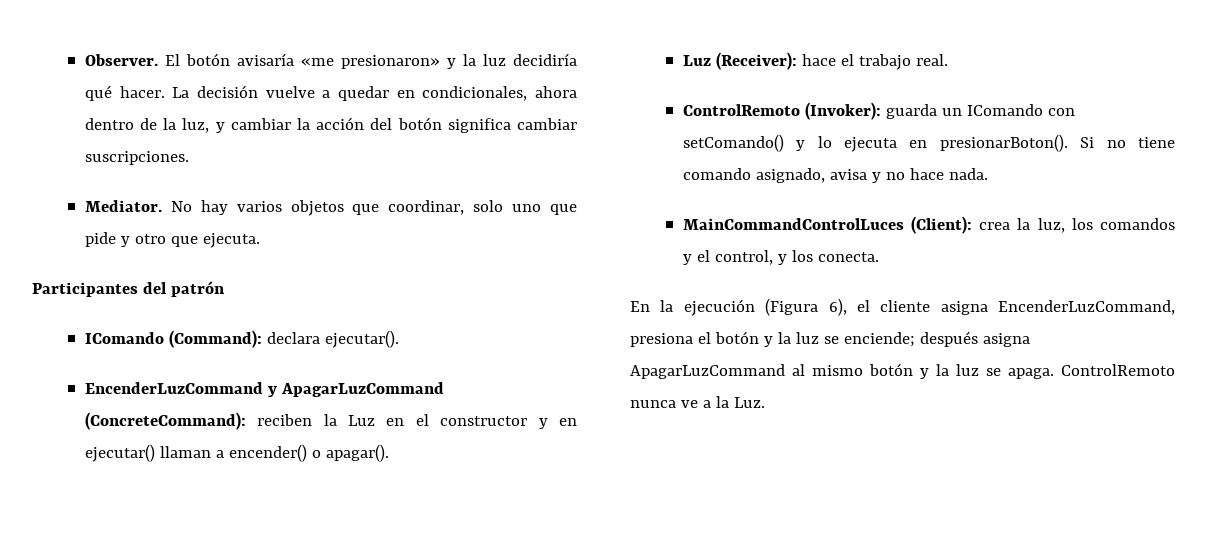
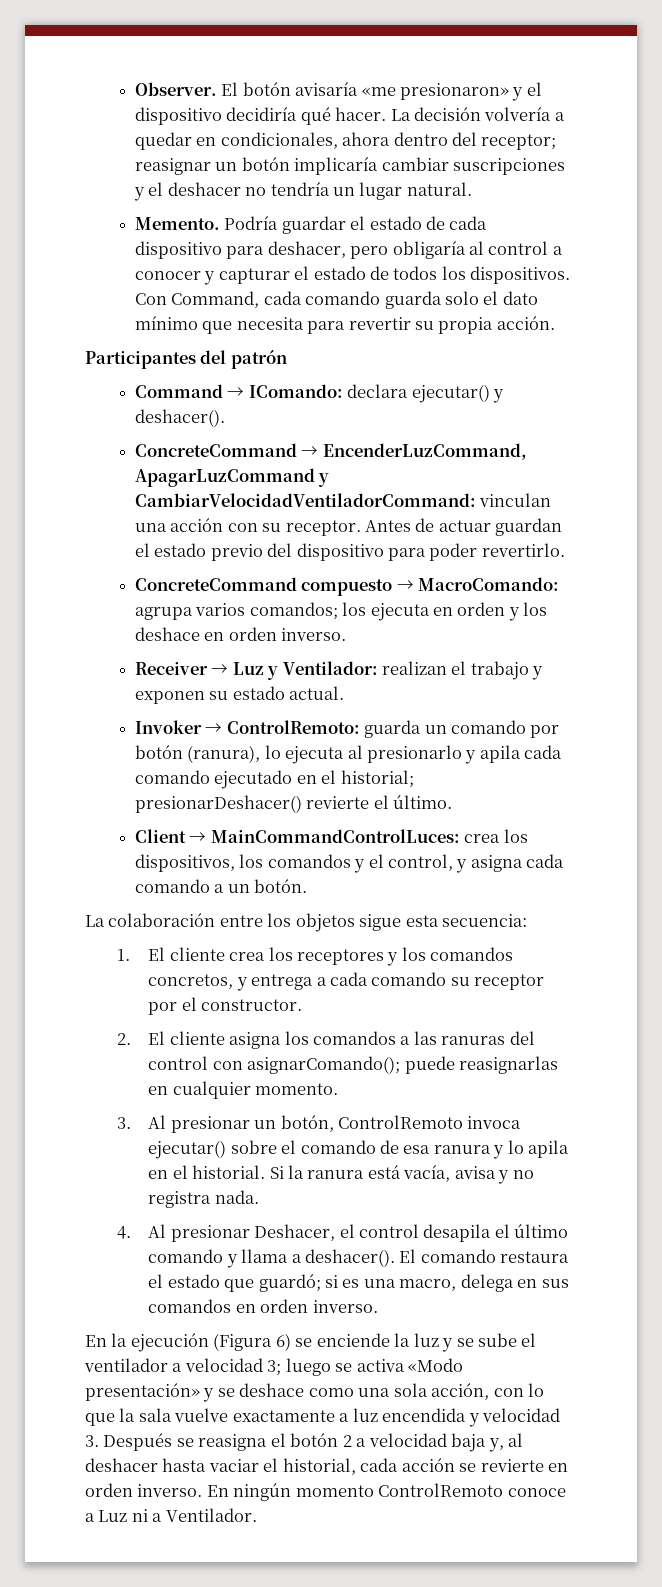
- El botón avisaría «me presionaron» y la luz decidiría qué hacer.
+ El botón avisaría «me presionaron» y el dispositivo decidiría qué hacer.
- La decisión vuelve a quedar en condicionales, ahora dentro de la luz, y cambiar la acción del botón significa cambiar suscripciones.
- Mediator. No hay varios objetos que coordinar, solo uno que pide y otro que ejecuta.
+ La decisión volvería a quedar en condicionales, ahora dentro del receptor; reasignar un botón implicaría cambiar suscripciones y el deshacer no tendría un lugar natural.
+ Memento. Podría guardar el estado de cada dispositivo para deshacer, pero obligaría al control a conocer y capturar el estado de todos los dispositivos. Con Command, cada comando guarda solo el dato mínimo que necesita para revertir su propia acción.
  Participantes del patrón
- IComando (Command): declara ejecutar().
- EncenderLuzCommand y ApagarLuzCommand (ConcreteCommand): reciben la Luz en el constructor y en ejecutar() llaman a encender() o apagar().
- Luz (Receiver): hace el trabajo real.
- ControlRemoto (Invoker): guarda un IComando con setComando() y lo ejecuta en presionarBoton(). Si no tiene comando asignado, avisa y no hace nada.
- MainCommandControlLuces (Client): crea la luz, los comandos y el control, y los conecta.
- En la ejecución (Figura 6), el cliente asigna EncenderLuzCommand, presiona el botón y la luz se enciende; después asigna ApagarLuzCommand al mismo botón y la luz se apaga. ControlRemoto nunca ve a la Luz.
+ Command → IComando: declara ejecutar() y deshacer().
+ ConcreteCommand → EncenderLuzCommand, ApagarLuzCommand y CambiarVelocidadVentiladorCommand: vinculan una acción con su receptor. Antes de actuar guardan el estado previo del dispositivo para poder revertirlo.
+ ConcreteCommand compuesto → MacroComando: agrupa varios comandos; los ejecuta en orden y los deshace en orden inverso.
+ Receiver → Luz y Ventilador: realizan el trabajo y exponen su estado actual.
+ Invoker → ControlRemoto: guarda un comando por botón (ranura), lo ejecuta al presionarlo y apila cada comando ejecutado en el historial; presionarDeshacer() revierte el último.
+ Client → MainCommandControlLuces: crea los dispositivos, los comandos y el control, y asigna cada comando a un botón.
+ La colaboración entre los objetos sigue esta secuencia:
+ 1. El cliente crea los receptores y los comandos concretos, y entrega a cada comando su receptor por el constructor.
+ 2. El cliente asigna los comandos a las ranuras del control con asignarComando(); puede reasignarlas en cualquier momento.
+ 3. Al presionar un botón, ControlRemoto invoca ejecutar() sobre el comando de esa ranura y lo apila en el historial. Si la ranura está vacía, avisa y no registra nada.
+ 4. Al presionar Deshacer, el control desapila el último comando y llama a deshacer(). El comando restaura el estado que guardó; si es una macro, delega en sus comandos en orden inverso.
+ En la ejecución (Figura 6) se enciende la luz y se sube el ventilador a velocidad 3; luego se activa «Modo presentación» y se deshace como una sola acción, con lo que la sala vuelve exactamente a luz encendida y velocidad 3. Después se reasigna el botón 2 a velocidad baja y, al deshacer hasta vaciar el historial, cada acción se revierte en orden inverso. En ningún momento ControlRemoto conoce a Luz ni a Ventilador.

